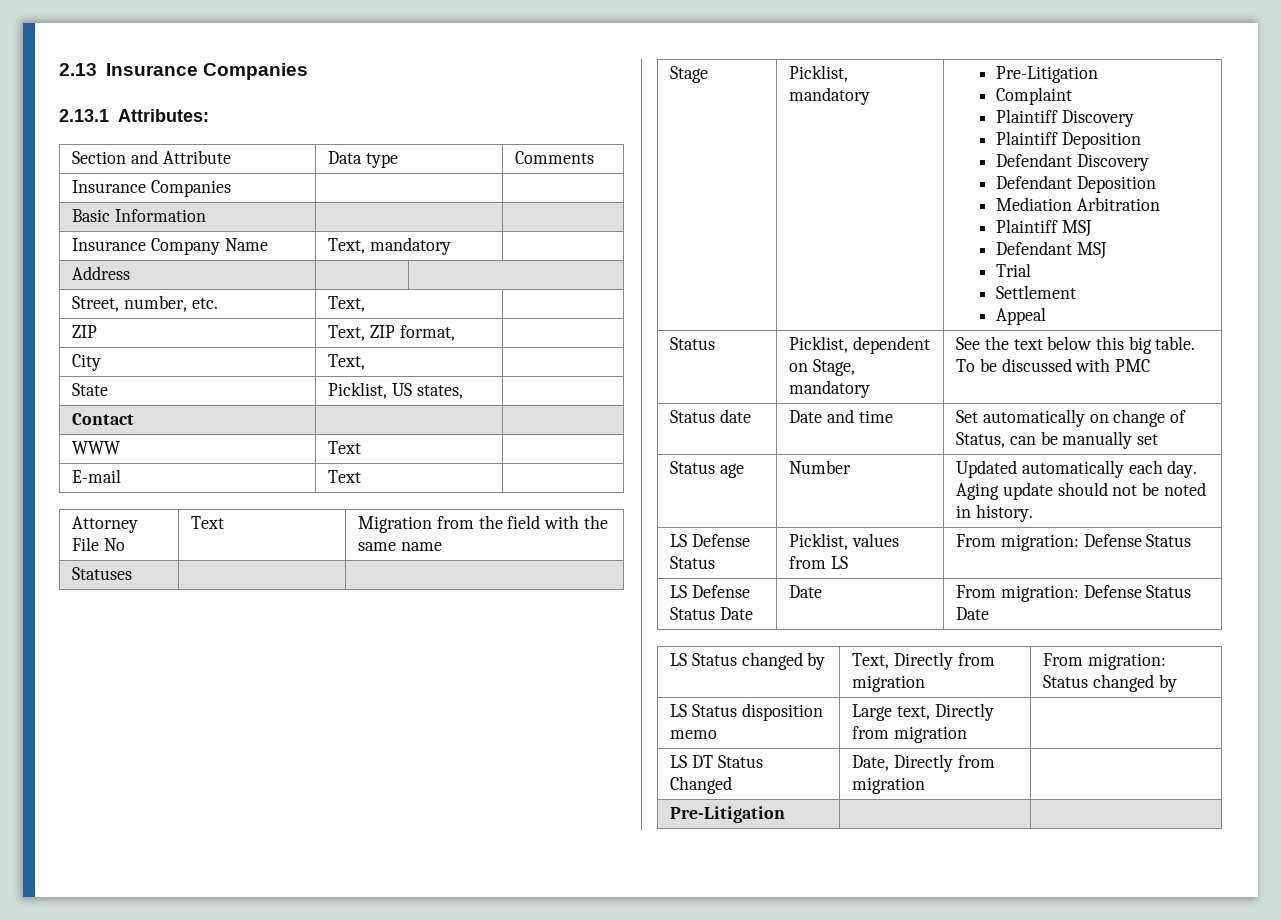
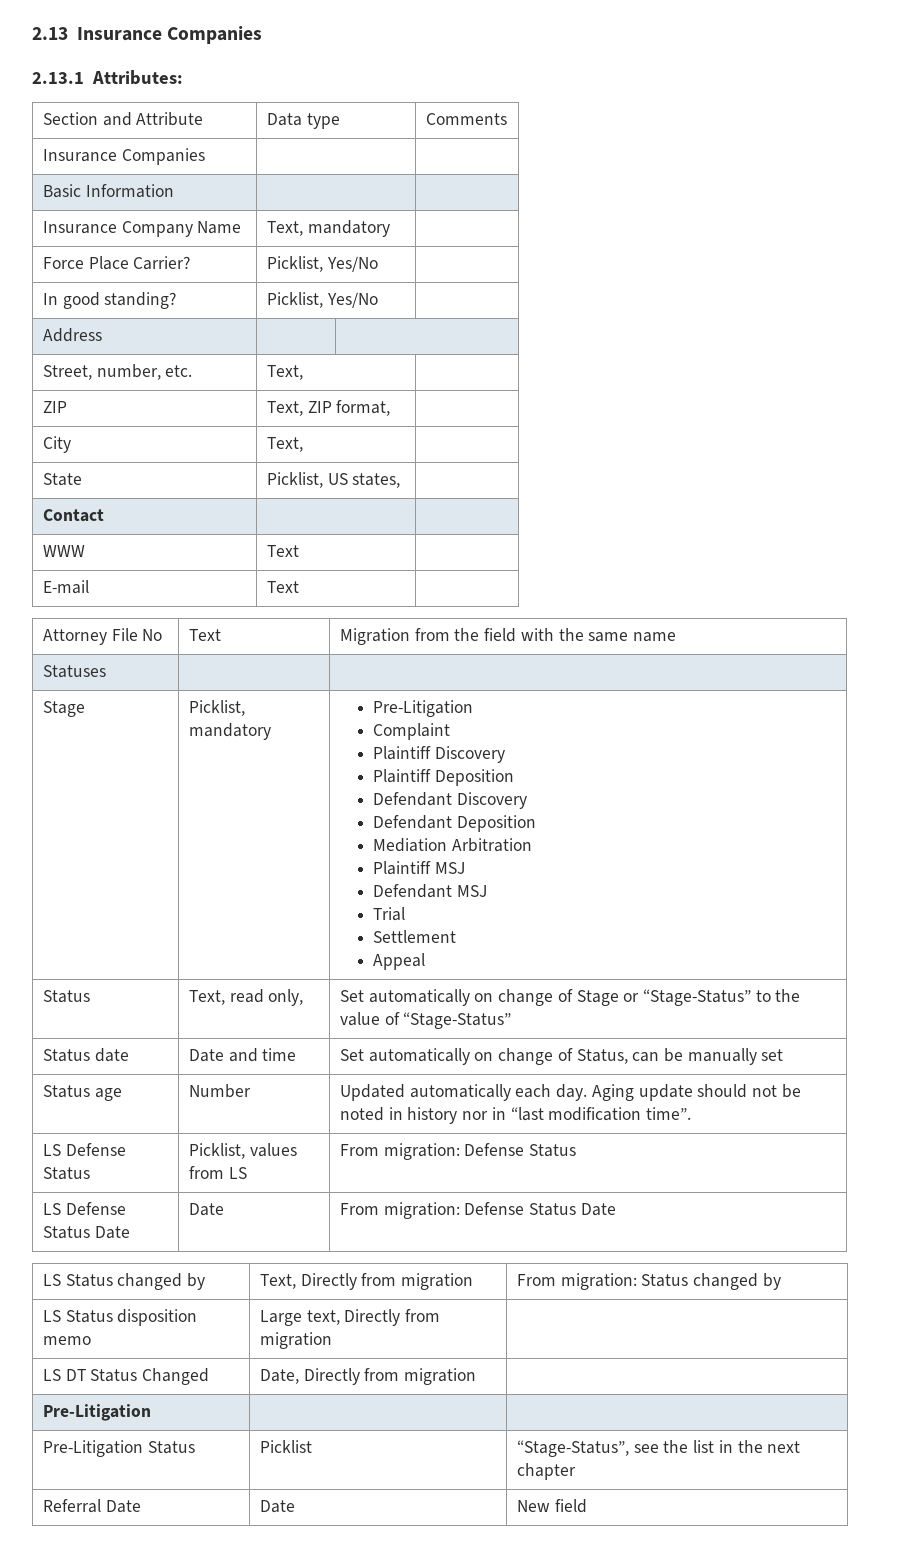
+ Force Place Carrier? | Picklist, Yes/No |
+ In good standing? | Picklist, Yes/No |
- Status | Picklist, dependent on Stage, mandatory | See the text below this big table. To be discussed with PMC
+ Status | Text, read only, | Set automatically on change of Stage or “Stage-Status” to the value of “Stage-Status”
- Status age | Number | Updated automatically each day. Aging update should not be noted in history.
+ Status age | Number | Updated automatically each day. Aging update should not be noted in history nor in “last modification time”.
+ Pre-Litigation Status | Picklist | “Stage-Status”, see the list in the next chapter
+ Referral Date | Date | New field

